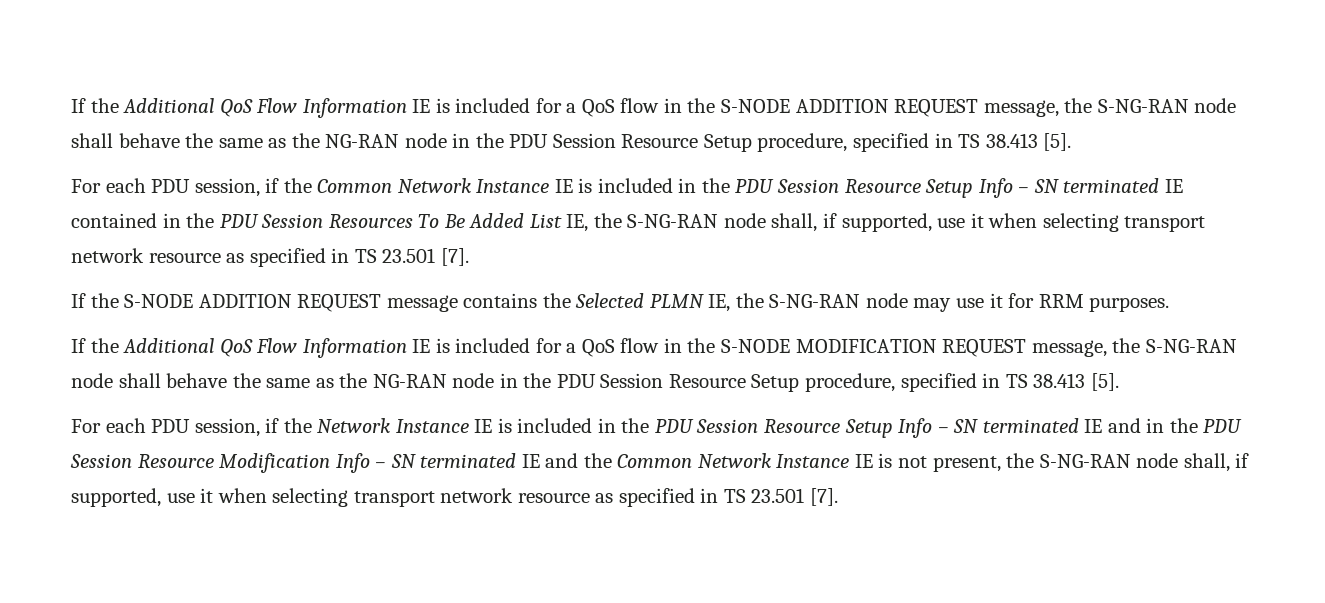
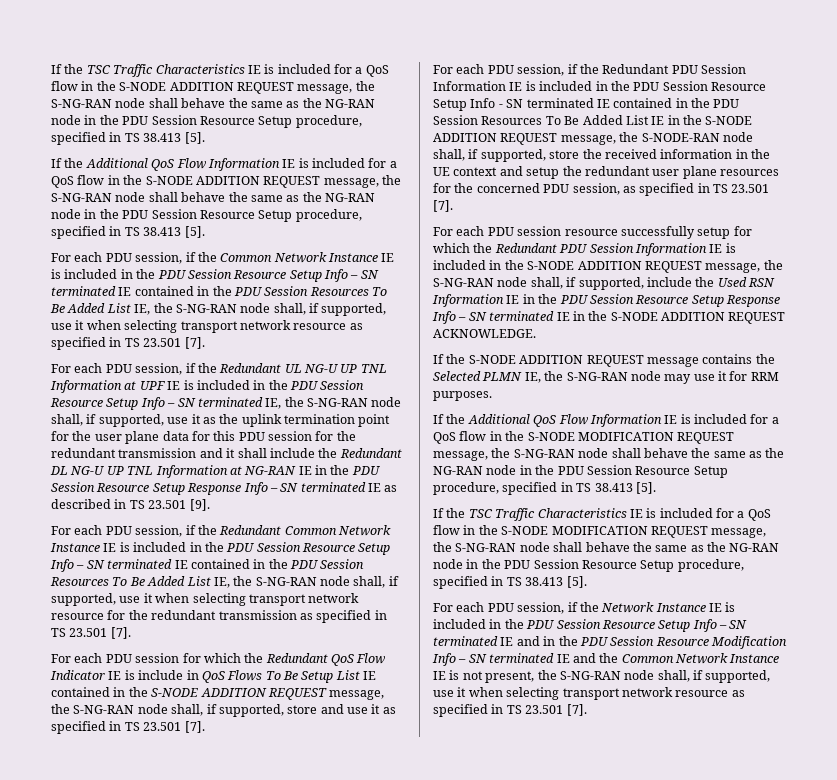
+ If the TSC Traffic Characteristics IE is included for a QoS flow in the S-NODE ADDITION REQUEST message, the S-NG-RAN node shall behave the same as the NG-RAN node in the PDU Session Resource Setup procedure, specified in TS 38.413 [5].
+ For each PDU session, if the Redundant UL NG-U UP TNL Information at UPF IE is included in the PDU Session Resource Setup Info – SN terminated IE, the S-NG-RAN node shall, if supported, use it as the uplink termination point for the user plane data for this PDU session for the redundant transmission and it shall include the Redundant DL NG-U UP TNL Information at NG-RAN IE in the PDU Session Resource Setup Response Info – SN terminated IE as described in TS 23.501 [9].
+ For each PDU session, if the Redundant Common Network Instance IE is included in the PDU Session Resource Setup Info – SN terminated IE contained in the PDU Session Resources To Be Added List IE, the S-NG-RAN node shall, if supported, use it when selecting transport network resource for the redundant transmission as specified in TS 23.501 [7].
+ For each PDU session for which the Redundant QoS Flow Indicator IE is include in QoS Flows To Be Setup List IE contained in the S-NODE ADDITION REQUEST message, the S-NG-RAN node shall, if supported, store and use it as specified in TS 23.501 [7].
+ For each PDU session, if the Redundant PDU Session Information IE is included in the PDU Session Resource Setup Info - SN terminated IE contained in the PDU Session Resources To Be Added List IE in the S-NODE ADDITION REQUEST message, the S-NODE-RAN node shall, if supported, store the received information in the UE context and setup the redundant user plane resources for the concerned PDU session, as specified in TS 23.501 [7].
+ For each PDU session resource successfully setup for which the Redundant PDU Session Information IE is included in the S-NODE ADDITION REQUEST message, the S-NG-RAN node shall, if supported, include the Used RSN Information IE in the PDU Session Resource Setup Response Info – SN terminated IE in the S-NODE ADDITION REQUEST ACKNOWLEDGE.
+ If the TSC Traffic Characteristics IE is included for a QoS flow in the S-NODE MODIFICATION REQUEST message, the S-NG-RAN node shall behave the same as the NG-RAN node in the PDU Session Resource Setup procedure, specified in TS 38.413 [5].

